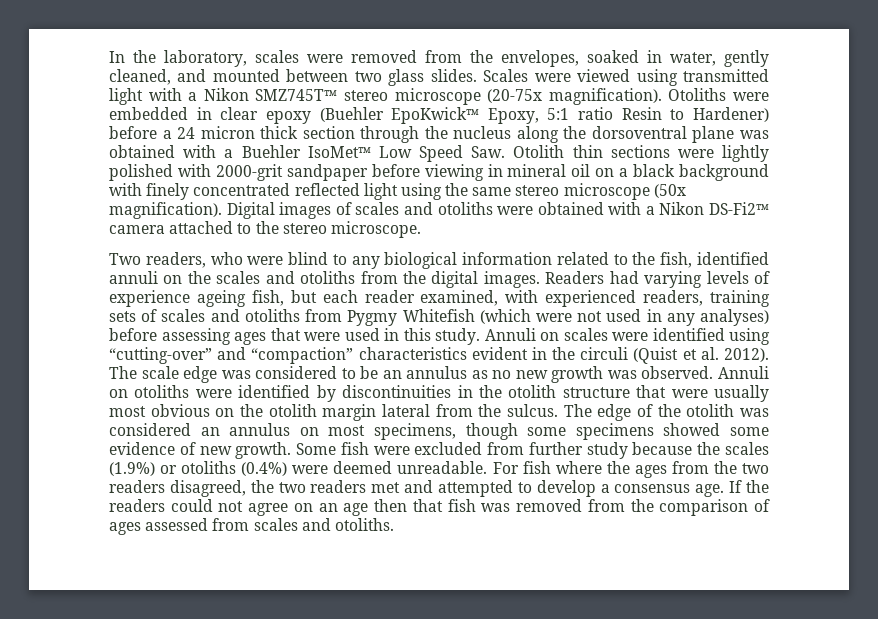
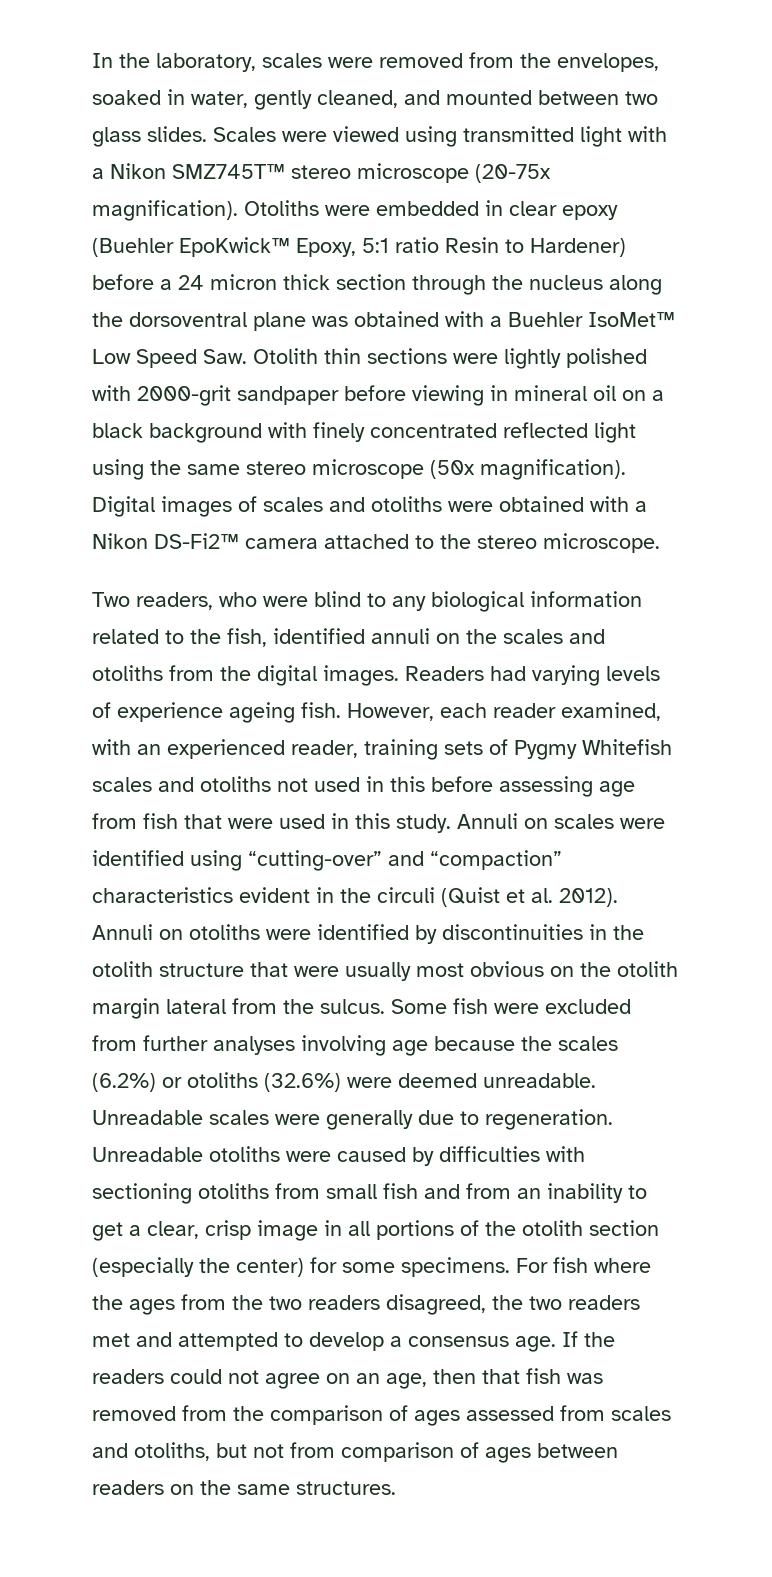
- Readers had varying levels of experience ageing fish, but each reader examined, with experienced readers, training sets of scales and otoliths from Pygmy Whitefish (which were not used in any analyses) before assessing ages that were used in this study.
+ Readers had varying levels of experience ageing fish. However, each reader examined, with an experienced reader, training sets of Pygmy Whitefish scales and otoliths not used in this before assessing age from fish that were used in this study.
- The scale edge was considered to be an annulus as no new growth was observed.
- The edge of the otolith was considered an annulus on most specimens, though some specimens showed some evidence of new growth.
- Some fish were excluded from further study because the scales (1.9%) or otoliths (0.4%) were deemed unreadable.
+ Some fish were excluded from further analyses involving age because the scales (6.2%) or otoliths (32.6%) were deemed unreadable.
+ Unreadable scales were generally due to regeneration. Unreadable otoliths were caused by difficulties with sectioning otoliths from small fish and from an inability to get a clear, crisp image in all portions of the otolith section (especially the center) for some specimens.
- If the readers could not agree on an age then that fish was removed from the comparison of ages assessed from scales and otoliths.
+ If the readers could not agree on an age, then that fish was removed from the comparison of ages assessed from scales and otoliths, but not from comparison of ages between readers on the same structures.

